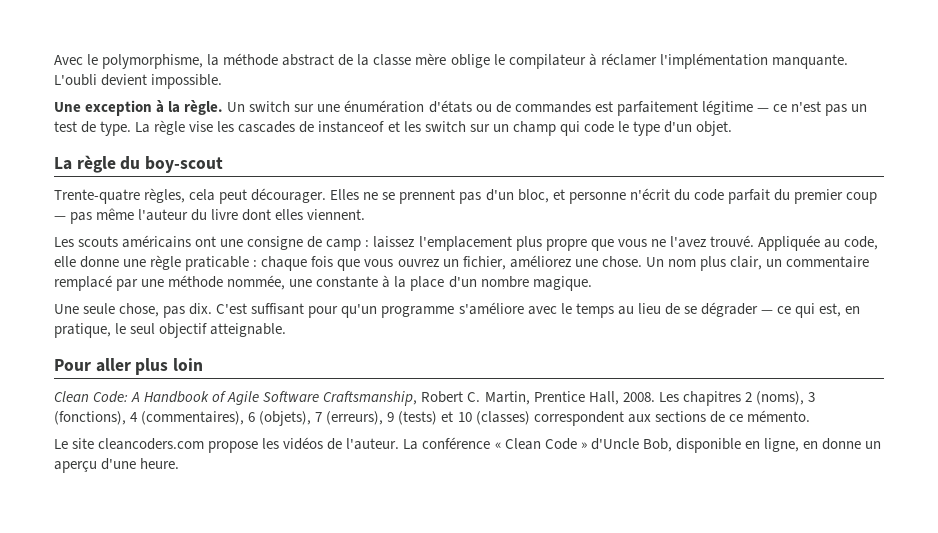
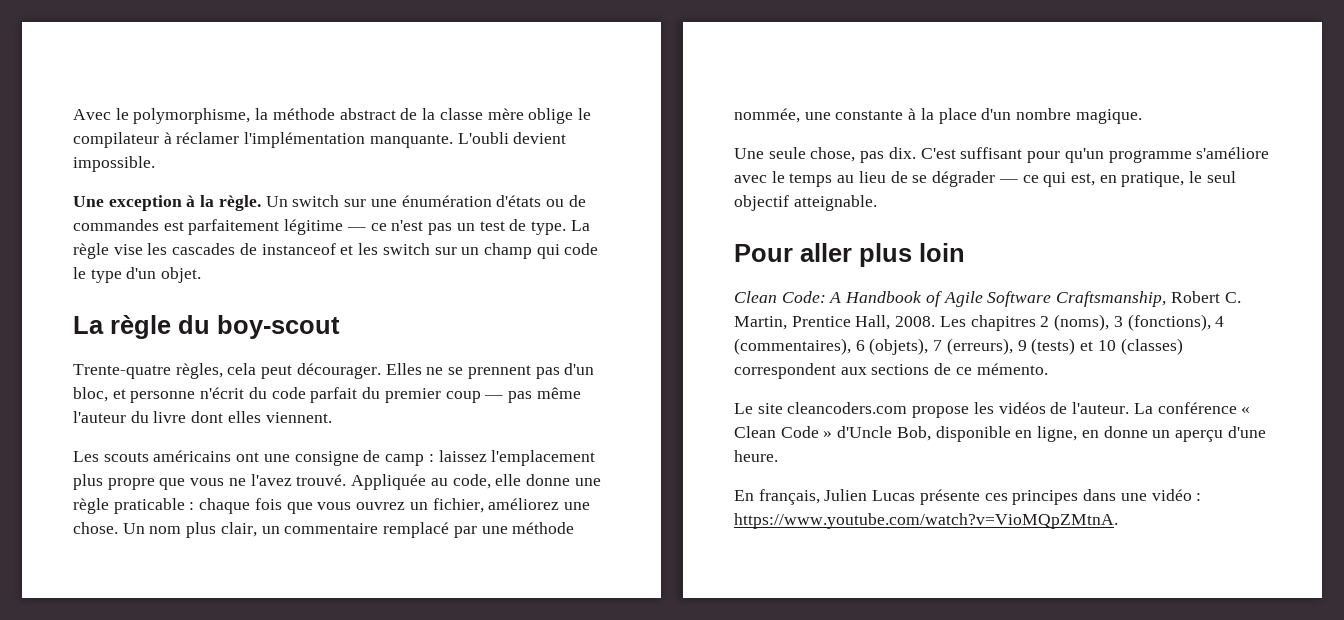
+ En français, Julien Lucas présente ces principes dans une vidéo : https://www.youtube.com/watch?v=VioMQpZMtnA.

